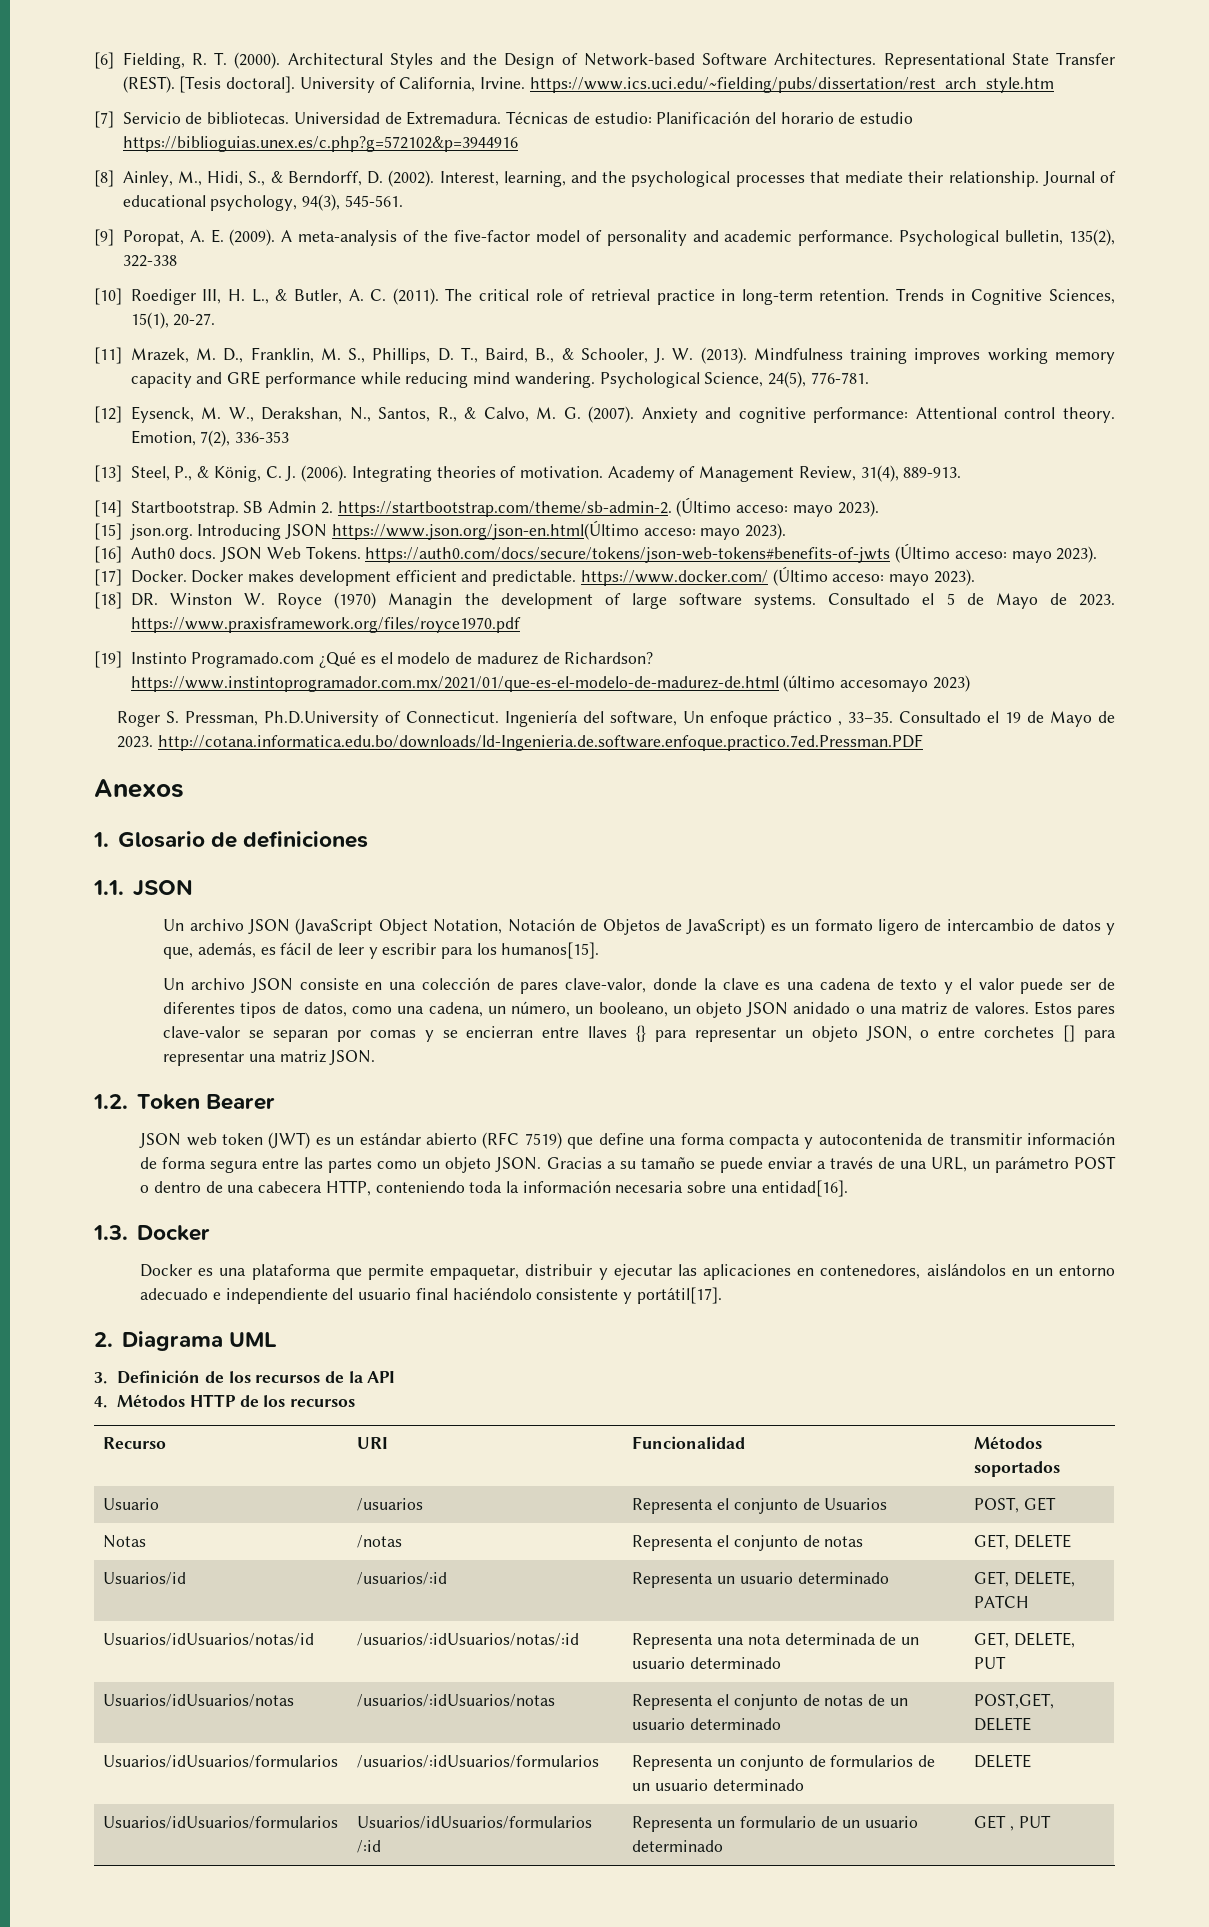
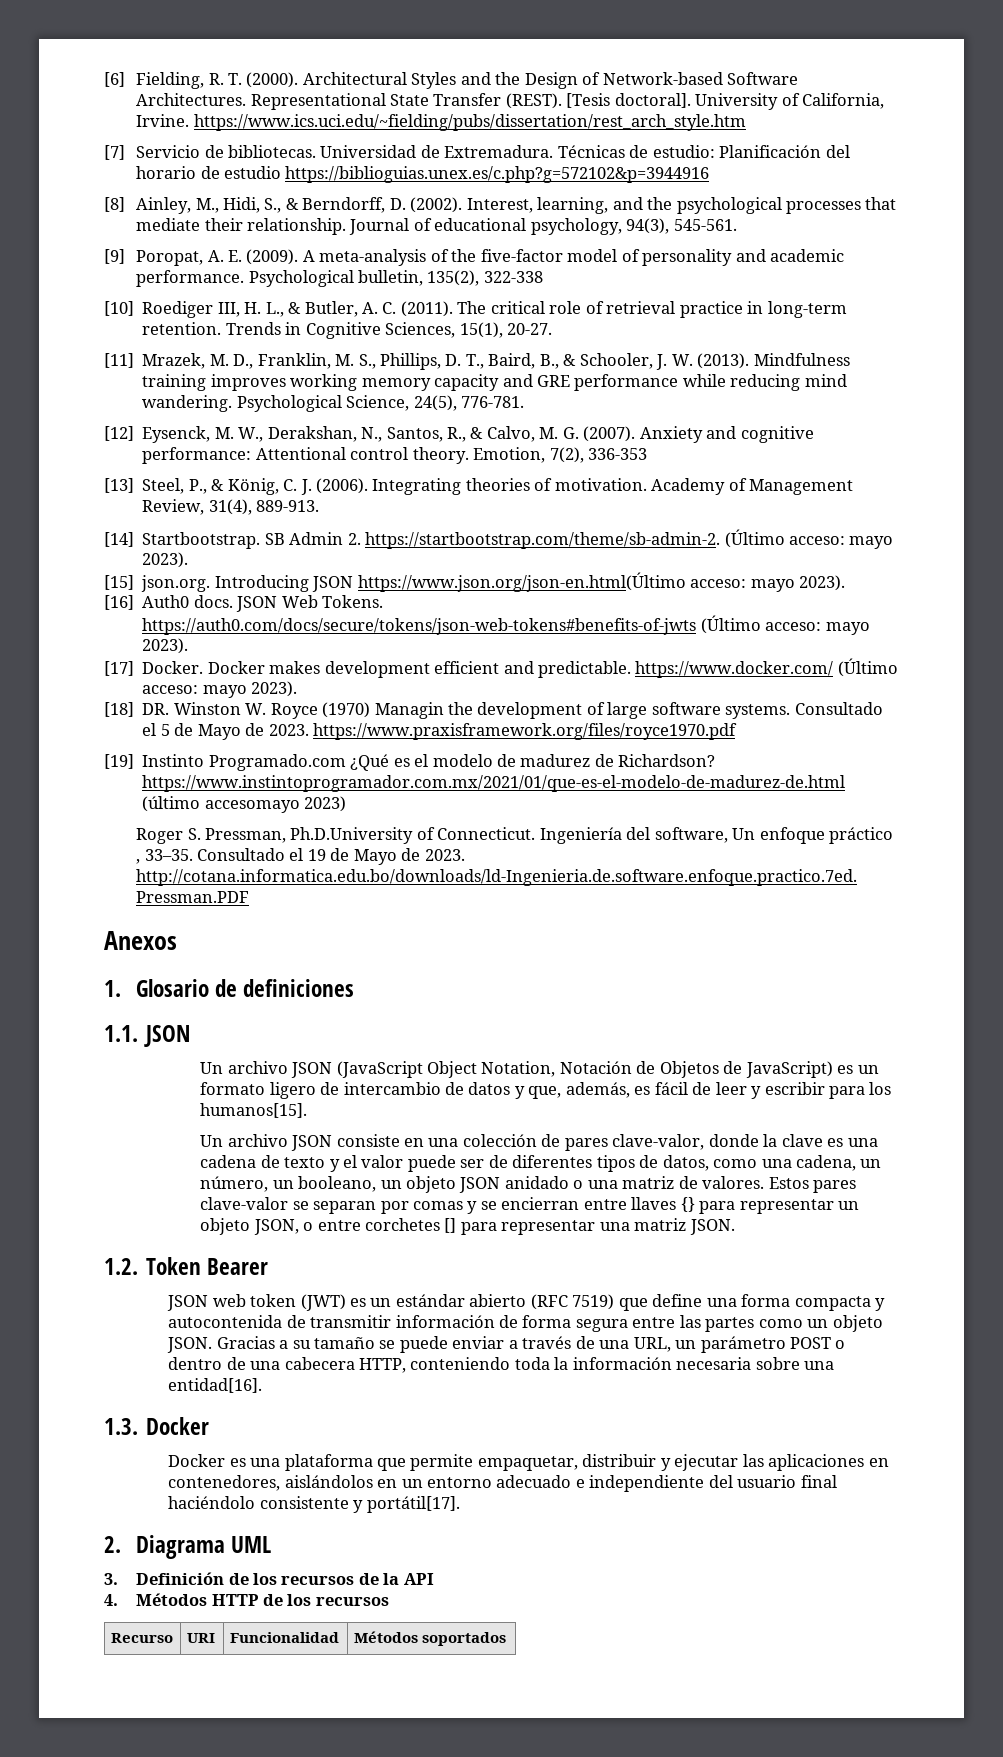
- Usuario | /usuarios | Representa el conjunto de Usuarios | POST, GET
- Notas | /notas | Representa el conjunto de notas | GET, DELETE
- Usuarios/id | /usuarios/:id | Representa un usuario determinado | GET, DELETE, PATCH
- Usuarios/idUsuarios/notas/id | /usuarios/:idUsuarios/notas/:id | Representa una nota determinada de un usuario determinado | GET, DELETE, PUT
- Usuarios/idUsuarios/notas | /usuarios/:idUsuarios/notas | Representa el conjunto de notas de un usuario determinado | POST,GET, DELETE
- Usuarios/idUsuarios/formularios | /usuarios/:idUsuarios/formularios | Representa un conjunto de formularios de un usuario determinado | DELETE
- Usuarios/idUsuarios/formularios | Usuarios/idUsuarios/formularios /:id | Representa un formulario de un usuario determinado | GET , PUT

